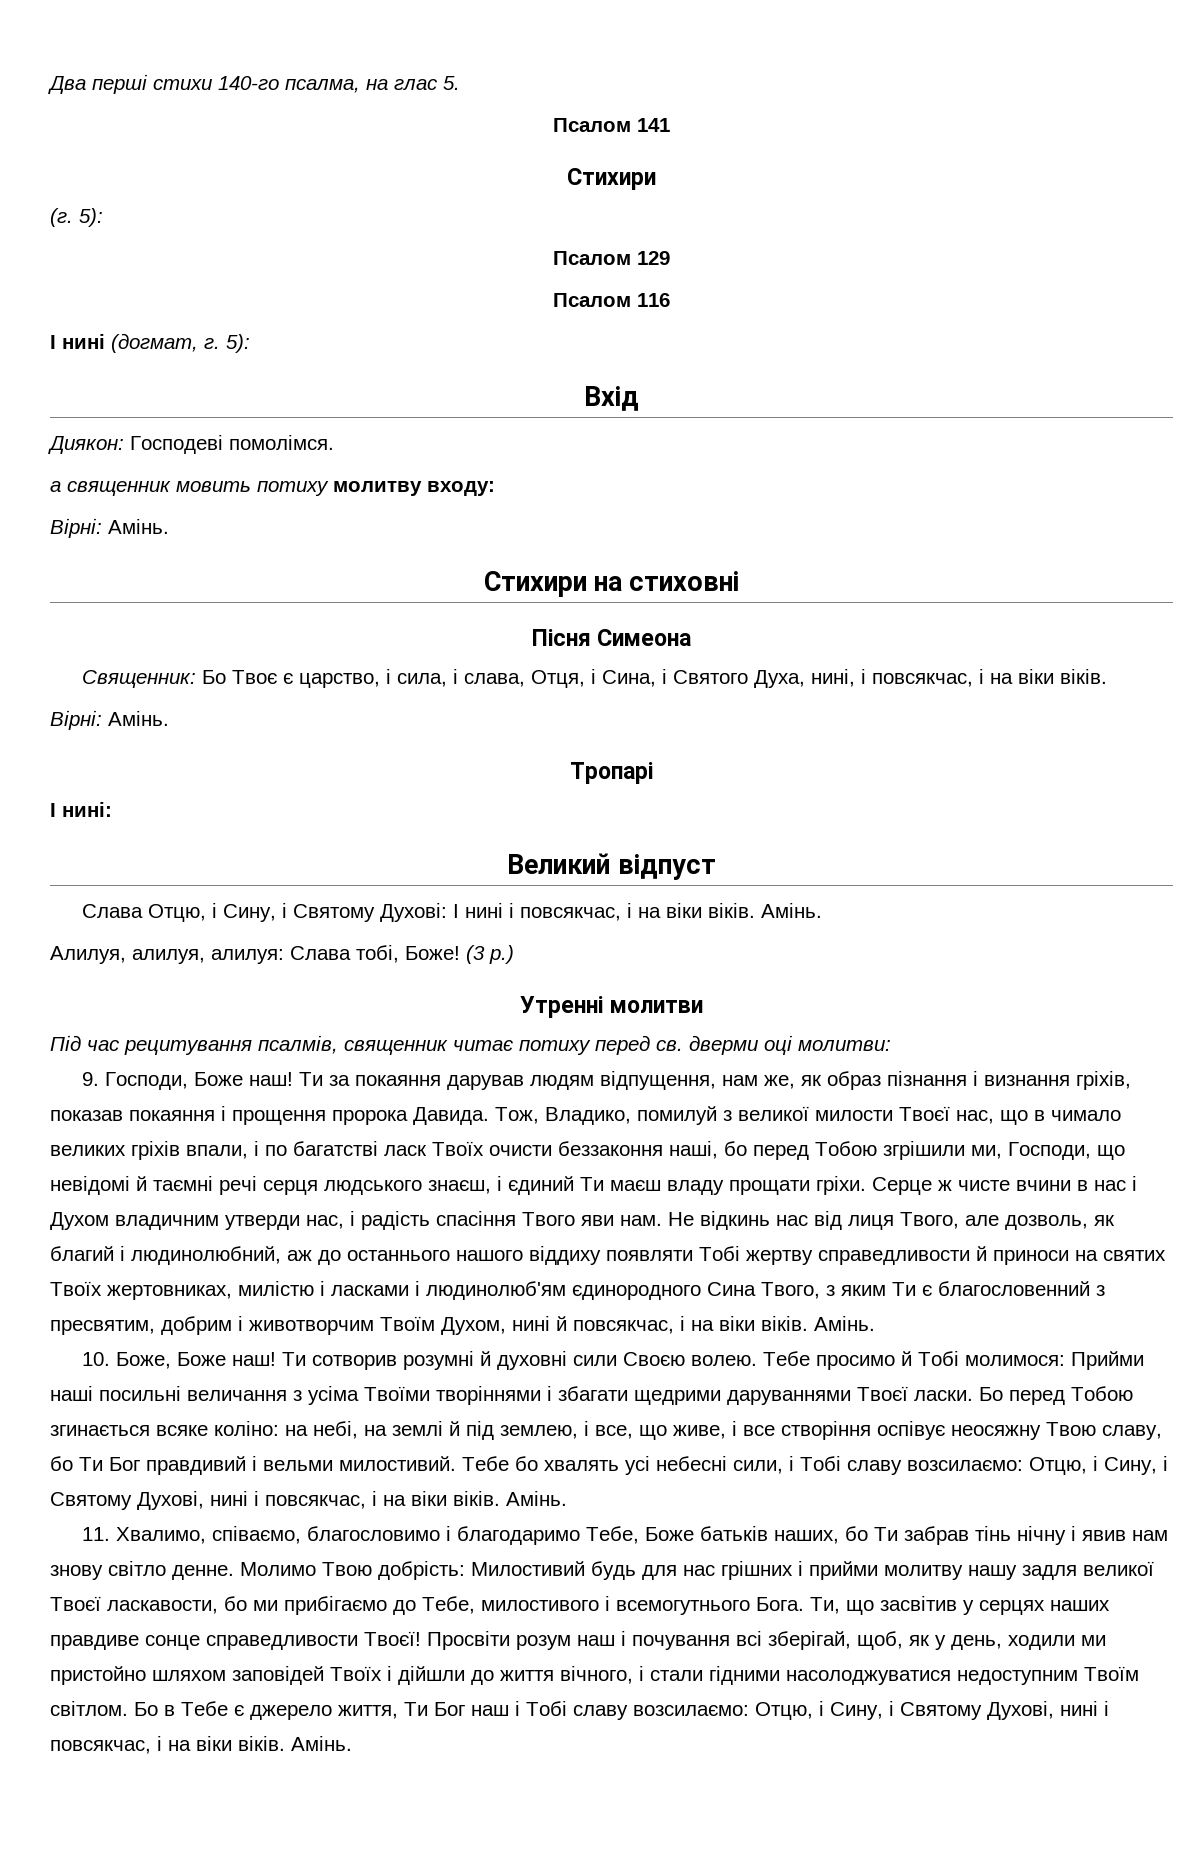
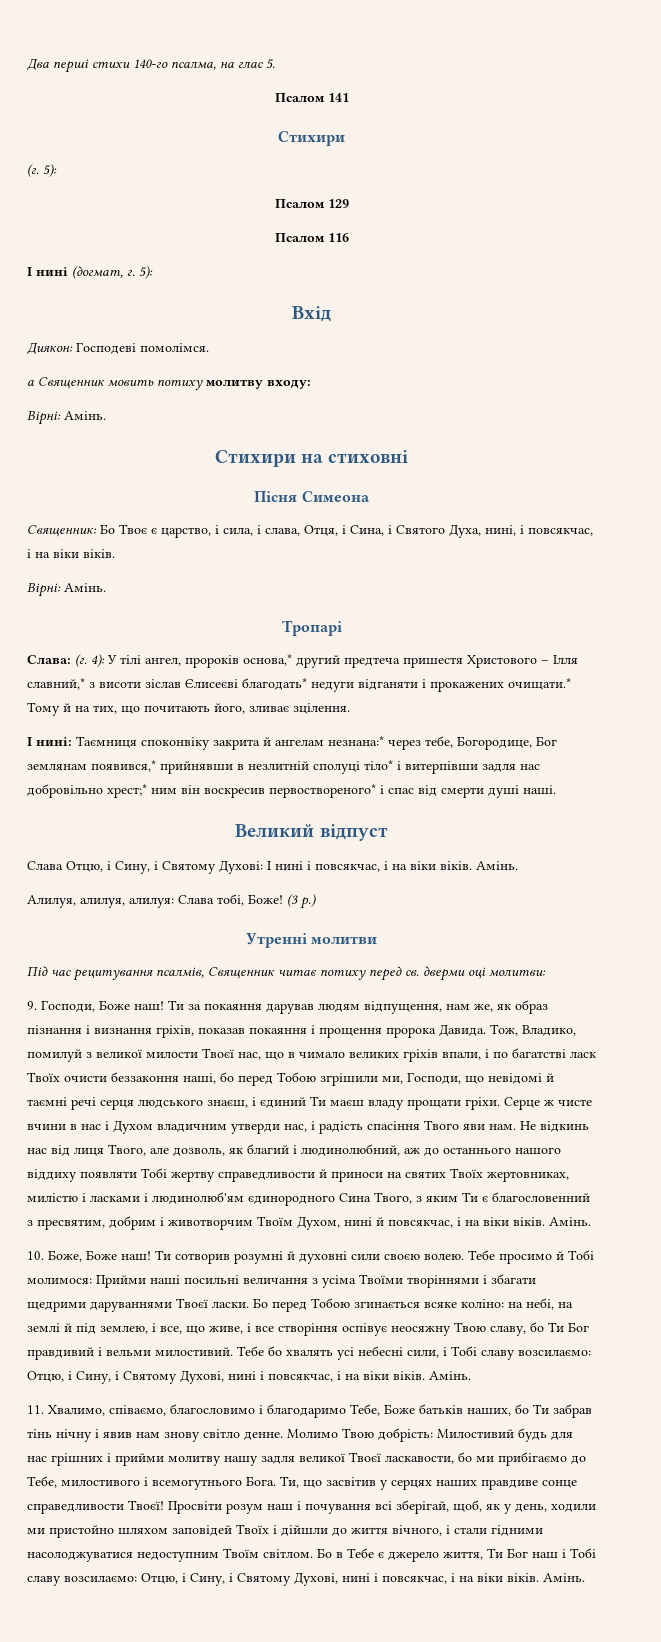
- а священник мовить потиху молитву входу:
+ а Священник мовить потиху молитву входу:
- І нині:
+ Слава: (г. 4): У тілі ангел, пророків основа,* другий предтеча пришестя Христового – Ілля славний,* з висоти зіслав Єлисеєві благодать* недуги відганяти і прокажених очищати.* Тому й на тих, що почитають його, зливає зцілення.
+ І нині: Таємниця споконвіку закрита й ангелам незнана:* через тебе, Богородице, Бог землянам появився,* прийнявши в незлитній сполуці тіло* і витерпівши задля нас добровільно хрест;* ним він воскресив первоствореного* і спас від смерти душі наші.
- Під час рецитування псалмів, священник читає потиху перед св. дверми оці молитви:
+ Під час рецитування псалмів, Священник читає потиху перед св. дверми оці молитви:
- Ти сотворив розумні й духовні сили Своєю волею.
+ Ти сотворив розумні й духовні сили своєю волею.

